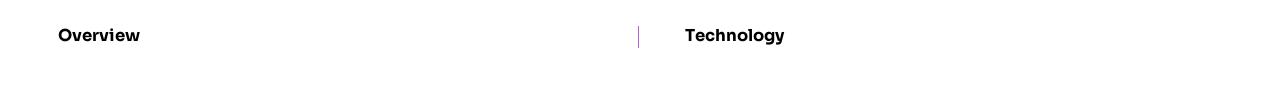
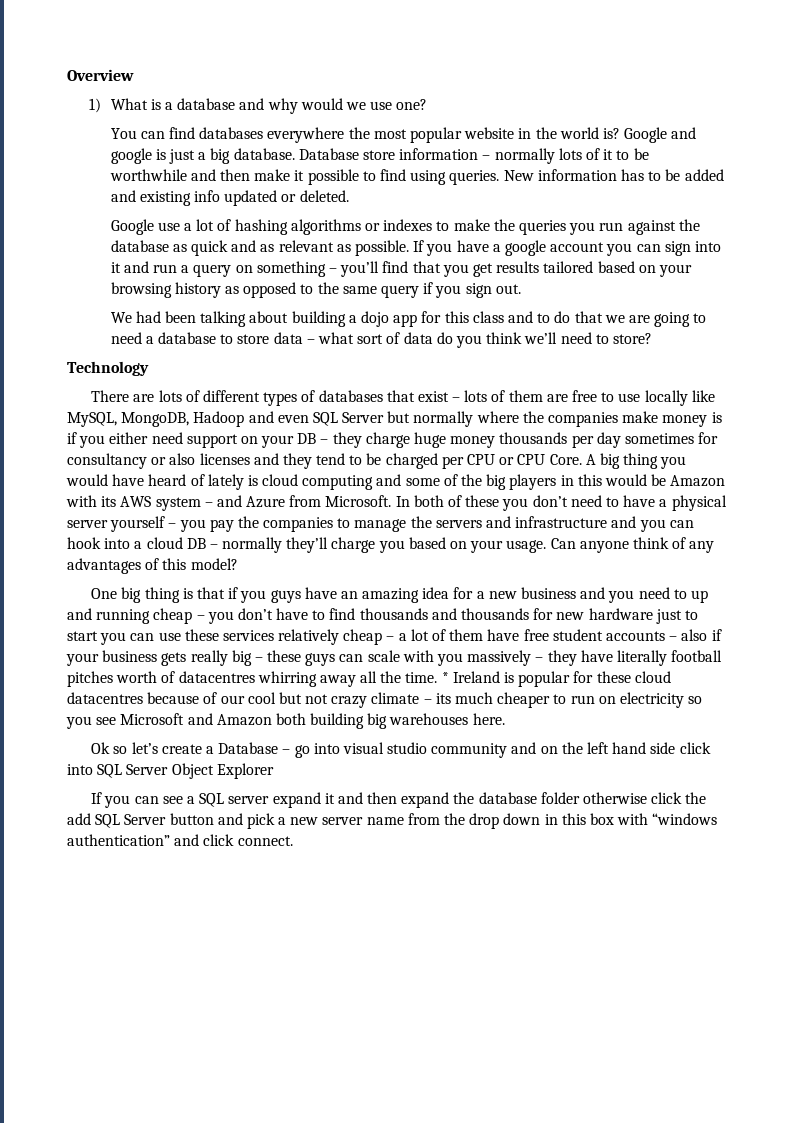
+ 1) What is a database and why would we use one?
+ You can find databases everywhere the most popular website in the world is? Google and google is just a big database. Database store information – normally lots of it to be worthwhile and then make it possible to find using queries. New information has to be added and existing info updated or deleted.
+ Google use a lot of hashing algorithms or indexes to make the queries you run against the database as quick and as relevant as possible. If you have a google account you can sign into it and run a query on something – you’ll find that you get results tailored based on your browsing history as opposed to the same query if you sign out.
+ We had been talking about building a dojo app for this class and to do that we are going to need a database to store data – what sort of data do you think we’ll need to store?
  Technology
+ There are lots of different types of databases that exist – lots of them are free to use locally like MySQL, MongoDB, Hadoop and even SQL Server but normally where the companies make money is if you either need support on your DB – they charge huge money thousands per day sometimes for consultancy or also licenses and they tend to be charged per CPU or CPU Core. A big thing you would have heard of lately is cloud computing and some of the big players in this would be Amazon with its AWS system – and Azure from Microsoft. In both of these you don’t need to have a physical server yourself – you pay the companies to manage the servers and infrastructure and you can hook into a cloud DB – normally they’ll charge you based on your usage. Can anyone think of any advantages of this model?
+ One big thing is that if you guys have an amazing idea for a new business and you need to up and running cheap – you don’t have to find thousands and thousands for new hardware just to start you can use these services relatively cheap – a lot of them have free student accounts – also if your business gets really big – these guys can scale with you massively – they have literally football pitches worth of datacentres whirring away all the time. * Ireland is popular for these cloud datacentres because of our cool but not crazy climate – its much cheaper to run on electricity so you see Microsoft and Amazon both building big warehouses here.
+ Ok so let’s create a Database – go into visual studio community and on the left hand side click into SQL Server Object Explorer
+ If you can see a SQL server expand it and then expand the database folder otherwise click the add SQL Server button and pick a new server name from the drop down in this box with “windows authentication” and click connect.

